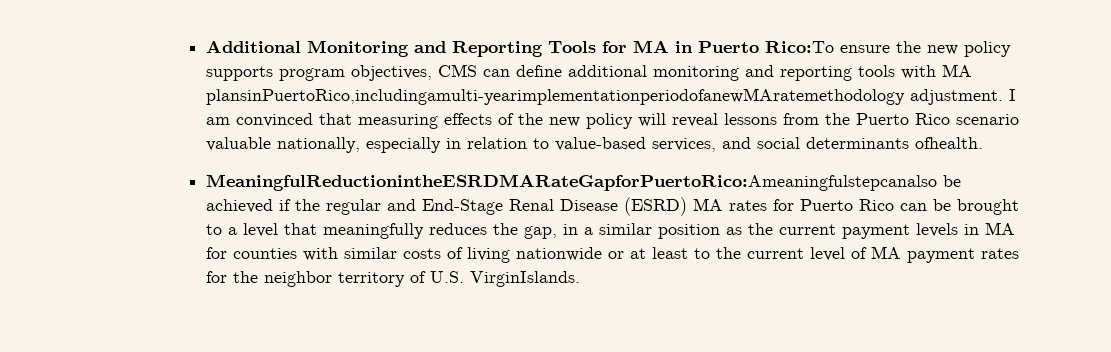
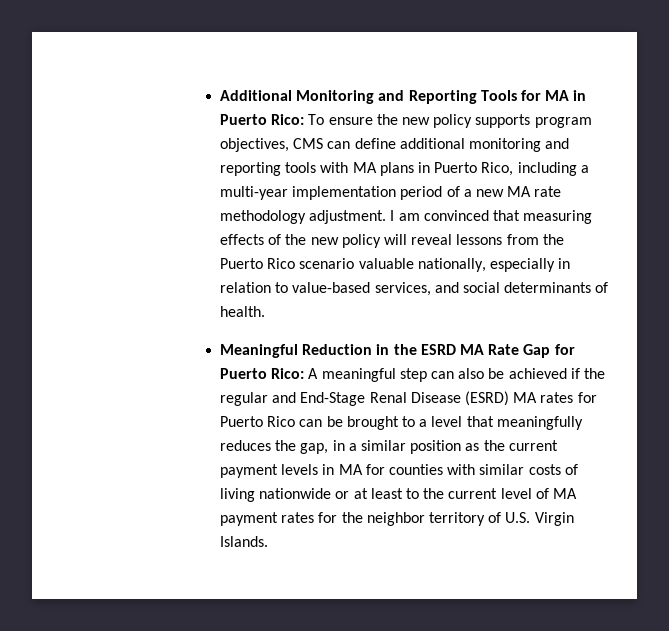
- Additional Monitoring and Reporting Tools for MA in Puerto Rico:To ensure the new policy supports program objectives, CMS can define additional monitoring and reporting tools with MA plansinPuertoRico,includingamulti-yearimplementationperiodofanewMAratemethodology adjustment.
+ Additional Monitoring and Reporting Tools for MA in Puerto Rico: To ensure the new policy supports program objectives, CMS can define additional monitoring and reporting tools with MA plans in Puerto Rico, including a multi-year implementation period of a new MA rate methodology adjustment.
- I am convinced that measuring effects of the new policy will reveal lessons from the Puerto Rico scenario valuable nationally, especially in relation to value-based services, and social determinants ofhealth.
- MeaningfulReductionintheESRDMARateGapforPuertoRico:Ameaningfulstepcanalso be achieved if the regular and End-Stage Renal Disease (ESRD) MA rates for Puerto Rico can be brought to a level that meaningfully reduces the gap, in a similar position as the current payment levels in MA for counties with similar costs of living nationwide or at least to the current level of MA payment rates for the neighbor territory of U.S. VirginIslands.
+ I am convinced that measuring effects of the new policy will reveal lessons from the Puerto Rico scenario valuable nationally, especially in relation to value-based services, and social determinants of health.
+ Meaningful Reduction in the ESRD MA Rate Gap for Puerto Rico: A meaningful step can also be achieved if the regular and End-Stage Renal Disease (ESRD) MA rates for Puerto Rico can be brought to a level that meaningfully reduces the gap, in a similar position as the current payment levels in MA for counties with similar costs of living nationwide or at least to the current level of MA payment rates for the neighbor territory of U.S. Virgin Islands.

